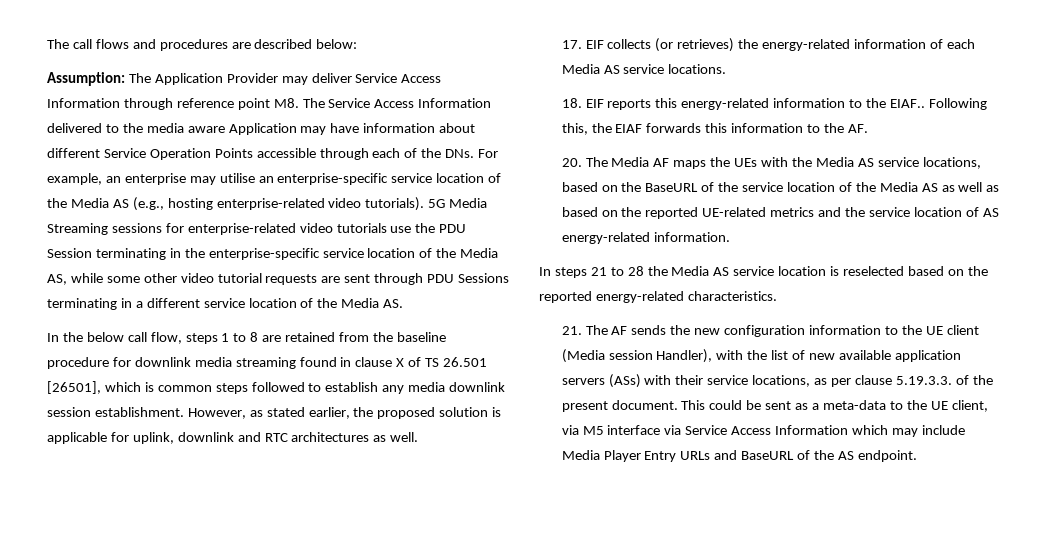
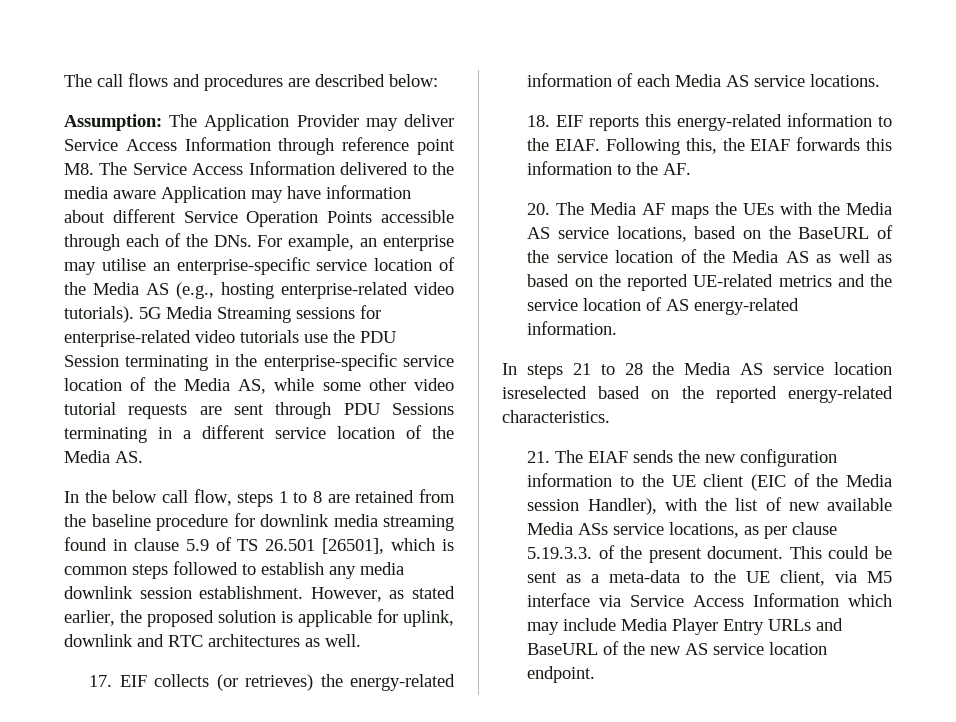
- In the below call flow, steps 1 to 8 are retained from the baseline procedure for downlink media streaming found in clause X of TS 26.501 [26501], which is common steps followed to establish any media downlink session establishment.
+ In the below call flow, steps 1 to 8 are retained from the baseline procedure for downlink media streaming found in clause 5.9 of TS 26.501 [26501], which is common steps followed to establish any media downlink session establishment.
- 18. EIF reports this energy-related information to the EIAF..
+ 18. EIF reports this energy-related information to the EIAF.
- In steps 21 to 28 the Media AS service location is reselected based on the reported energy-related characteristics.
+ In steps 21 to 28 the Media AS service location isreselected based on the reported energy-related characteristics.
- 21. The AF sends the new configuration information to the UE client (Media session Handler), with the list of new available application servers (ASs) with their service locations, as per clause 5.19.3.3. of the present document.
+ 21. The EIAF sends the new configuration information to the UE client (EIC of the Media session Handler), with the list of new available Media ASs service locations, as per clause 5.19.3.3. of the present document.
- This could be sent as a meta-data to the UE client, via M5 interface via Service Access Information which may include Media Player Entry URLs and BaseURL of the AS endpoint.
+ This could be sent as a meta-data to the UE client, via M5 interface via Service Access Information which may include Media Player Entry URLs and BaseURL of the new AS service location endpoint.

